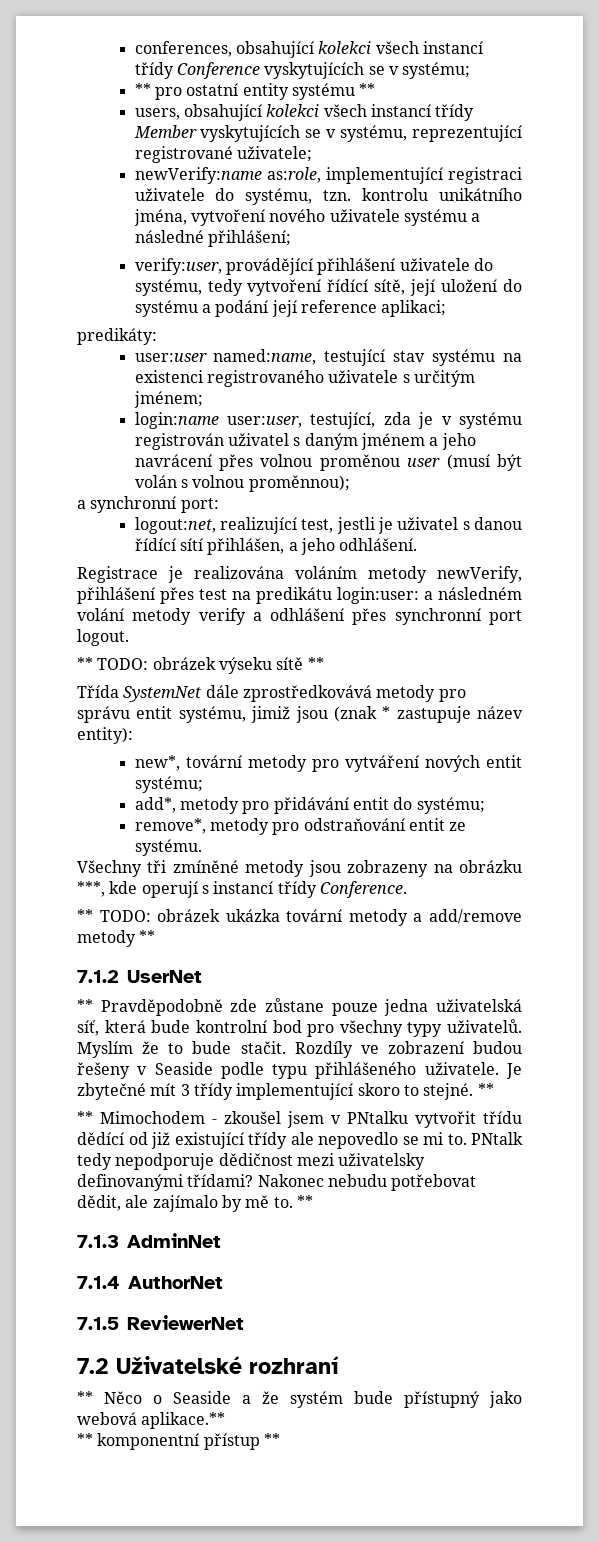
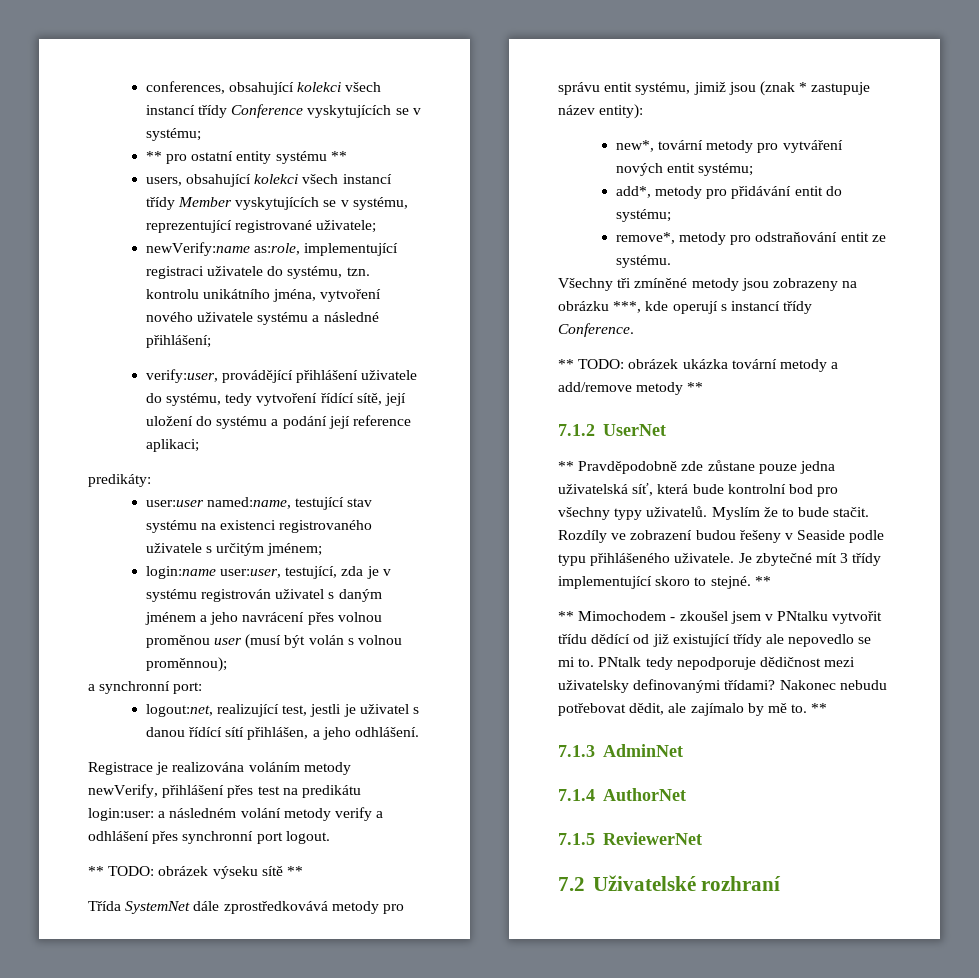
- ** Něco o Seaside a že systém bude přístupný jako webová aplikace.**
- ** komponentní přístup **

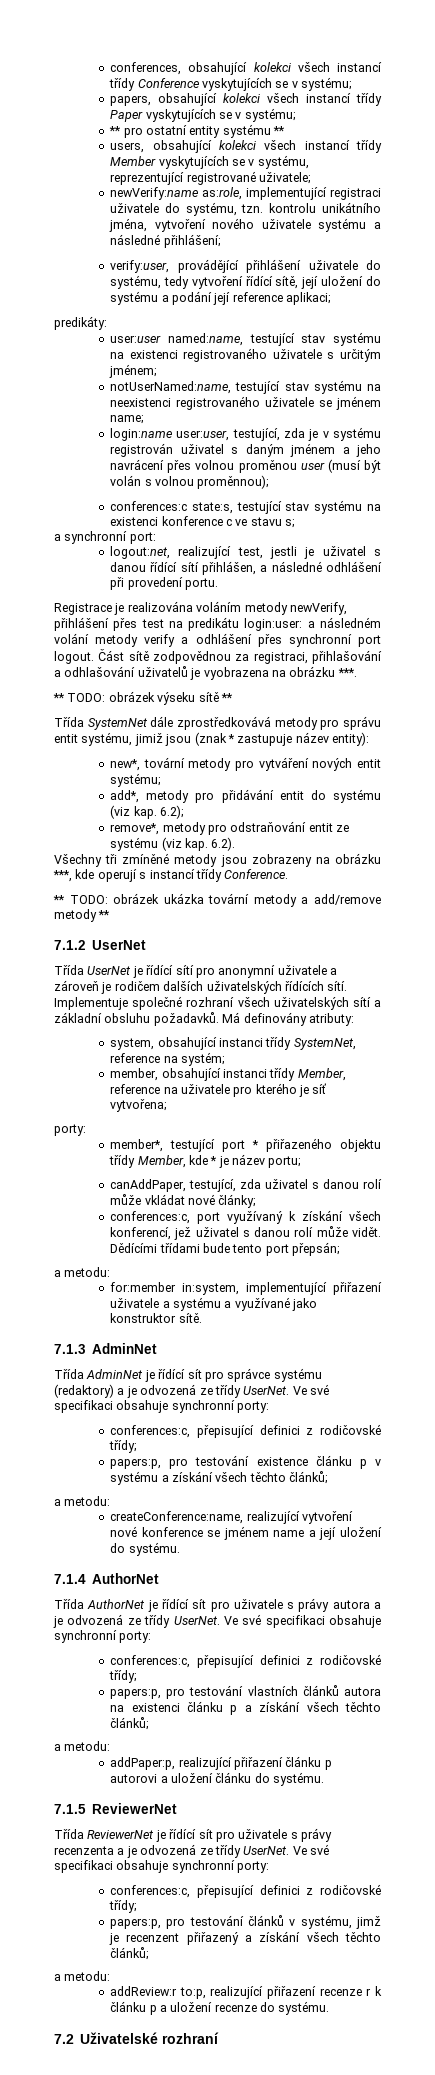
+ papers, obsahující kolekci všech instancí třídy Paper vyskytujících se v systému;
+ notUserNamed:name, testující stav systému na neexistenci registrovaného uživatele se jménem name;
+ conferences:c state:s, testující stav systému na existenci konference c ve stavu s;
- logout:net, realizující test, jestli je uživatel s danou řídící sítí přihlášen, a jeho odhlášení.
+ logout:net, realizující test, jestli je uživatel s danou řídící sítí přihlášen, a následné odhlášení při provedení portu.
+ Část sítě zodpovědnou za registraci, přihlašování a odhlašování uživatelů je vyobrazena na obrázku ***.
- add*, metody pro přidávání entit do systému;
+ add*, metody pro přidávání entit do systému (viz kap. 6.2);
- remove*, metody pro odstraňování entit ze systému.
+ remove*, metody pro odstraňování entit ze systému (viz kap. 6.2).
- ** Pravděpodobně zde zůstane pouze jedna uživatelská síť, která bude kontrolní bod pro všechny typy uživatelů. Myslím že to bude stačit. Rozdíly ve zobrazení budou řešeny v Seaside podle typu přihlášeného uživatele. Je zbytečné mít 3 třídy implementující skoro to stejné. **
- ** Mimochodem - zkoušel jsem v PNtalku vytvořit třídu dědící od již existující třídy ale nepovedlo se mi to. PNtalk tedy nepodporuje dědičnost mezi uživatelsky definovanými třídami? Nakonec nebudu potřebovat dědit, ale zajímalo by mě to. **
+ Třída UserNet je řídící sítí pro anonymní uživatele a zároveň je rodičem dalších uživatelských řídících sítí. Implementuje společné rozhraní všech uživatelských sítí a základní obsluhu požadavků. Má definovány atributy:
+ system, obsahující instanci třídy SystemNet, reference na systém;
+ member, obsahující instanci třídy Member, reference na uživatele pro kterého je síť vytvořena;
+ porty:
+ member*, testující port * přiřazeného objektu třídy Member, kde * je název portu;
+ canAddPaper, testující, zda uživatel s danou rolí může vkládat nové články;
+ conferences:c, port využívaný k získání všech konferencí, jež uživatel s danou rolí může vidět. Dědícími třídami bude tento port přepsán;
+ a metodu:
+ for:member in:system, implementující přiřazení uživatele a systému a využívané jako konstruktor sítě.
  7.1.3 AdminNet
+ Třída AdminNet je řídící sít pro správce systému (redaktory) a je odvozená ze třídy UserNet. Ve své specifikaci obsahuje synchronní porty:
+ conferences:c, přepisující definici z rodičovské třídy;
+ papers:p, pro testování existence článku p v systému a získání všech těchto článků;
+ a metodu:
+ createConference:name, realizující vytvoření nové konference se jménem name a její uložení do systému.
  7.1.4 AuthorNet
+ Třída AuthorNet je řídící sít pro uživatele s právy autora a je odvozená ze třídy UserNet. Ve své specifikaci obsahuje synchronní porty:
+ conferences:c, přepisující definici z rodičovské třídy;
+ papers:p, pro testování vlastních článků autora na existenci článku p a získání všech těchto článků;
+ a metodu:
+ addPaper:p, realizující přiřazení článku p autorovi a uložení článku do systému.
  7.1.5 ReviewerNet
+ Třída ReviewerNet je řídící sít pro uživatele s právy recenzenta a je odvozená ze třídy UserNet. Ve své specifikaci obsahuje synchronní porty:
+ conferences:c, přepisující definici z rodičovské třídy;
+ papers:p, pro testování článků v systému, jimž je recenzent přiřazený a získání všech těchto článků;
+ a metodu:
+ addReview:r to:p, realizující přiřazení recenze r k článku p a uložení recenze do systému.

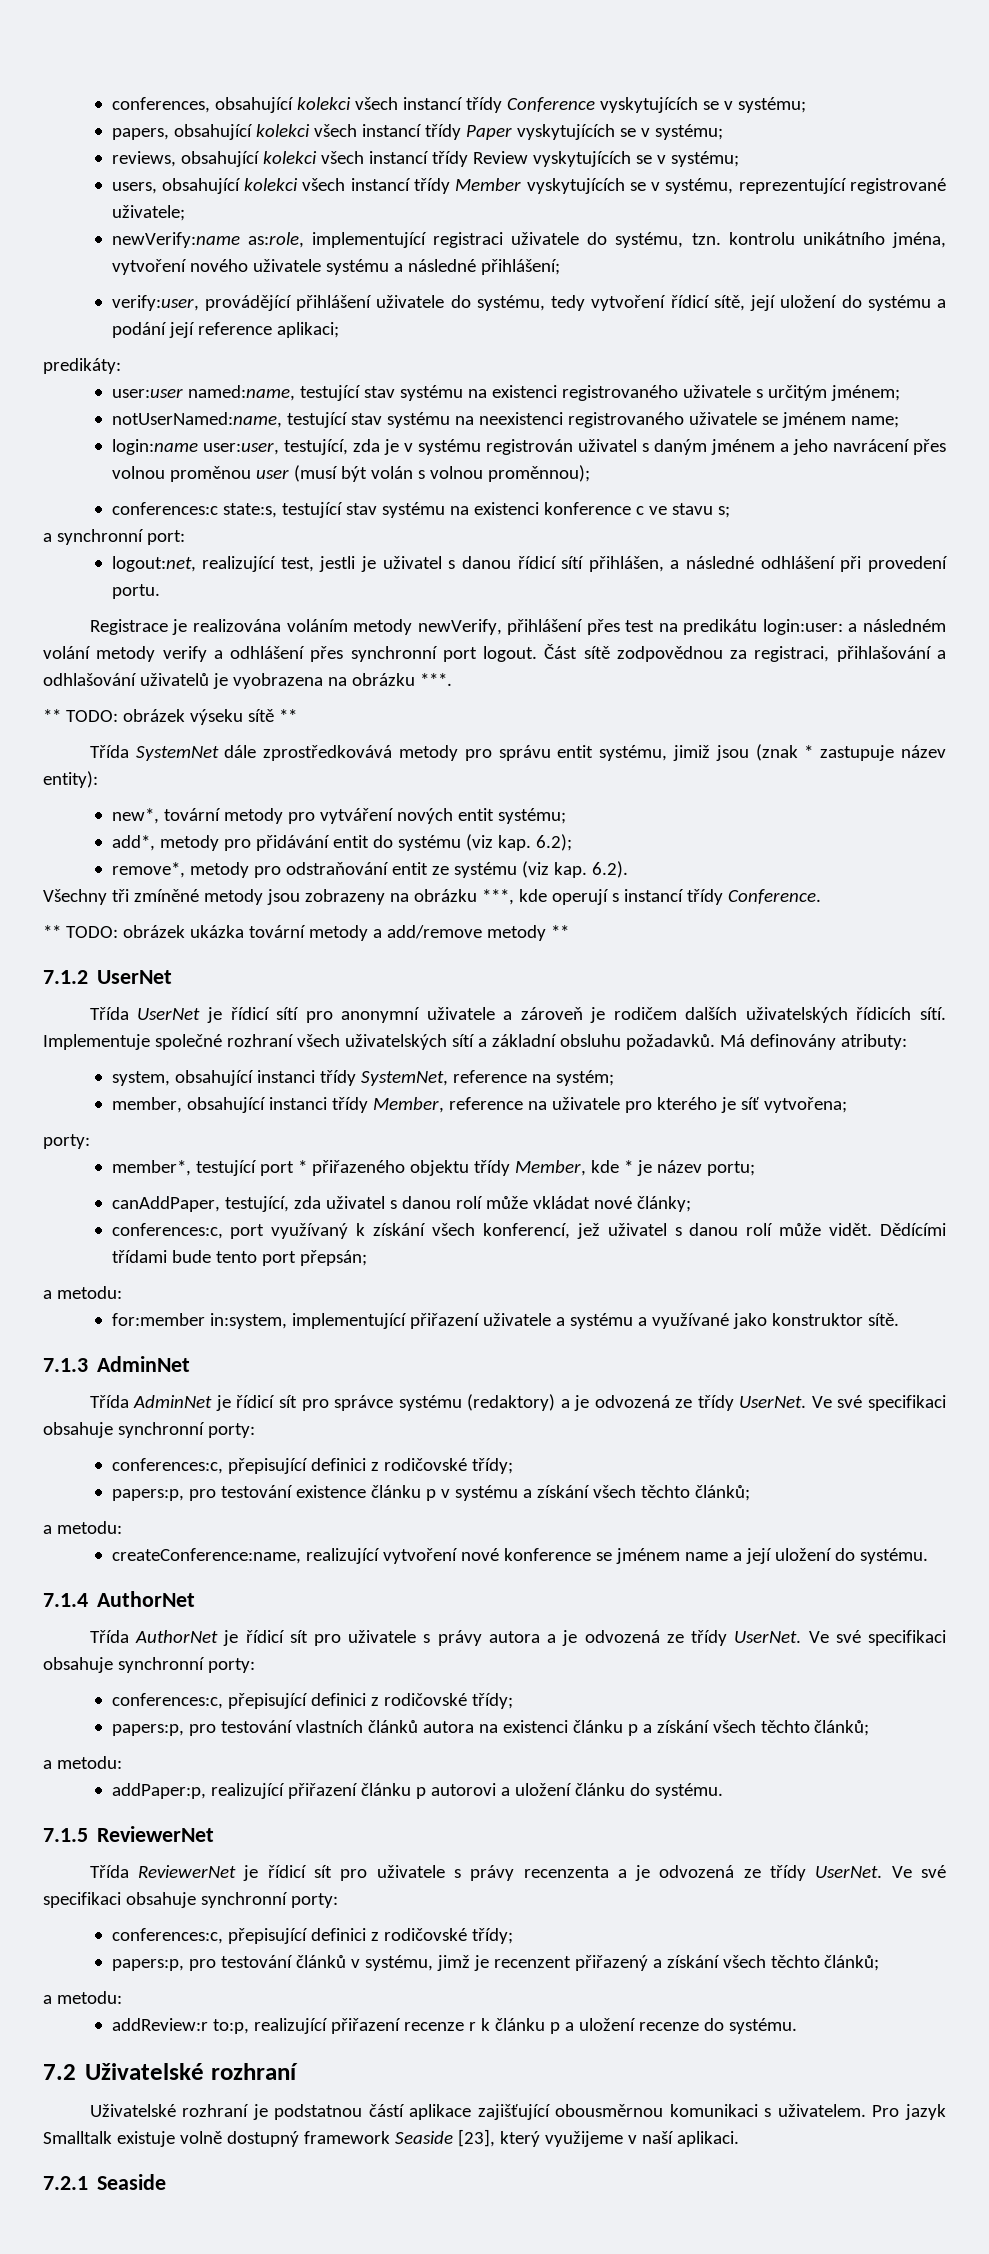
- ** pro ostatní entity systému **
+ reviews, obsahující kolekci všech instancí třídy Review vyskytujících se v systému;
- verify:user, provádějící přihlášení uživatele do systému, tedy vytvoření řídící sítě, její uložení do systému a podání její reference aplikaci;
+ verify:user, provádějící přihlášení uživatele do systému, tedy vytvoření řídicí sítě, její uložení do systému a podání její reference aplikaci;
- logout:net, realizující test, jestli je uživatel s danou řídící sítí přihlášen, a následné odhlášení při provedení portu.
+ logout:net, realizující test, jestli je uživatel s danou řídicí sítí přihlášen, a následné odhlášení při provedení portu.
- Třída UserNet je řídící sítí pro anonymní uživatele a zároveň je rodičem dalších uživatelských řídících sítí.
+ Třída UserNet je řídicí sítí pro anonymní uživatele a zároveň je rodičem dalších uživatelských řídicích sítí.
- Třída AdminNet je řídící sít pro správce systému (redaktory) a je odvozená ze třídy UserNet.
+ Třída AdminNet je řídicí sít pro správce systému (redaktory) a je odvozená ze třídy UserNet.
- Třída AuthorNet je řídící sít pro uživatele s právy autora a je odvozená ze třídy UserNet.
+ Třída AuthorNet je řídicí sít pro uživatele s právy autora a je odvozená ze třídy UserNet.
- Třída ReviewerNet je řídící sít pro uživatele s právy recenzenta a je odvozená ze třídy UserNet.
+ Třída ReviewerNet je řídicí sít pro uživatele s právy recenzenta a je odvozená ze třídy UserNet.
+ Uživatelské rozhraní je podstatnou částí aplikace zajišťující obousměrnou komunikaci s uživatelem. Pro jazyk Smalltalk existuje volně dostupný framework Seaside [23], který využijeme v naší aplikaci.
+ 7.2.1 Seaside

